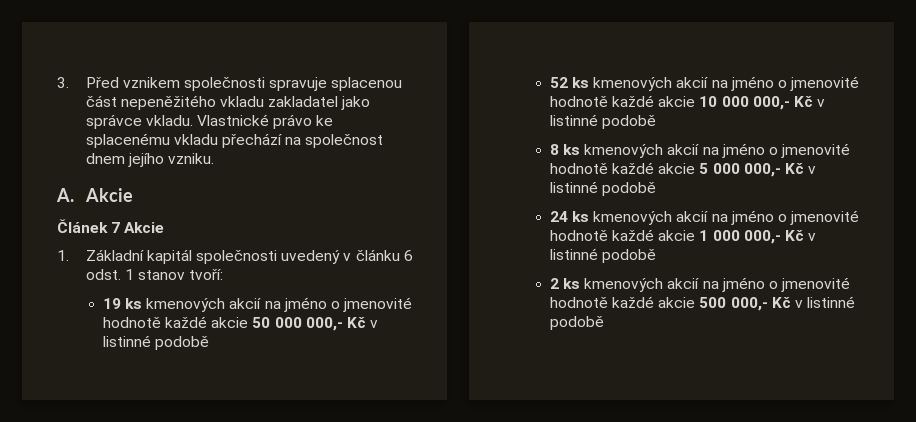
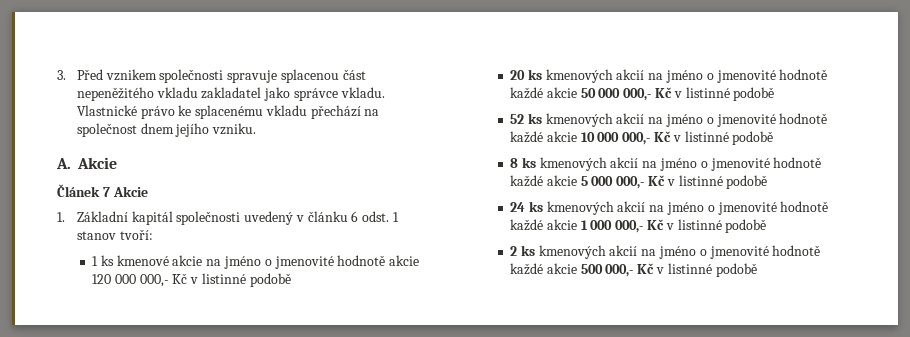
- 19 ks kmenových akcií na jméno o jmenovité hodnotě každé akcie 50 000 000,- Kč v listinné podobě
+ 1 ks kmenové akcie na jméno o jmenovité hodnotě akcie 120 000 000,- Kč v listinné podobě
+ 20 ks kmenových akcií na jméno o jmenovité hodnotě každé akcie 50 000 000,- Kč v listinné podobě

